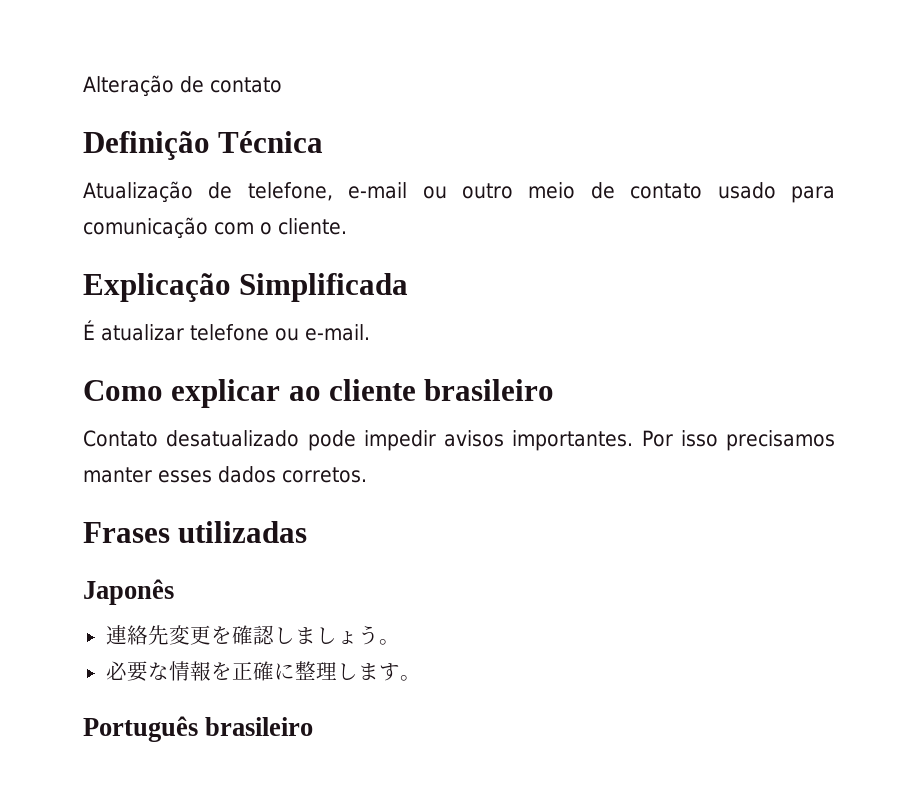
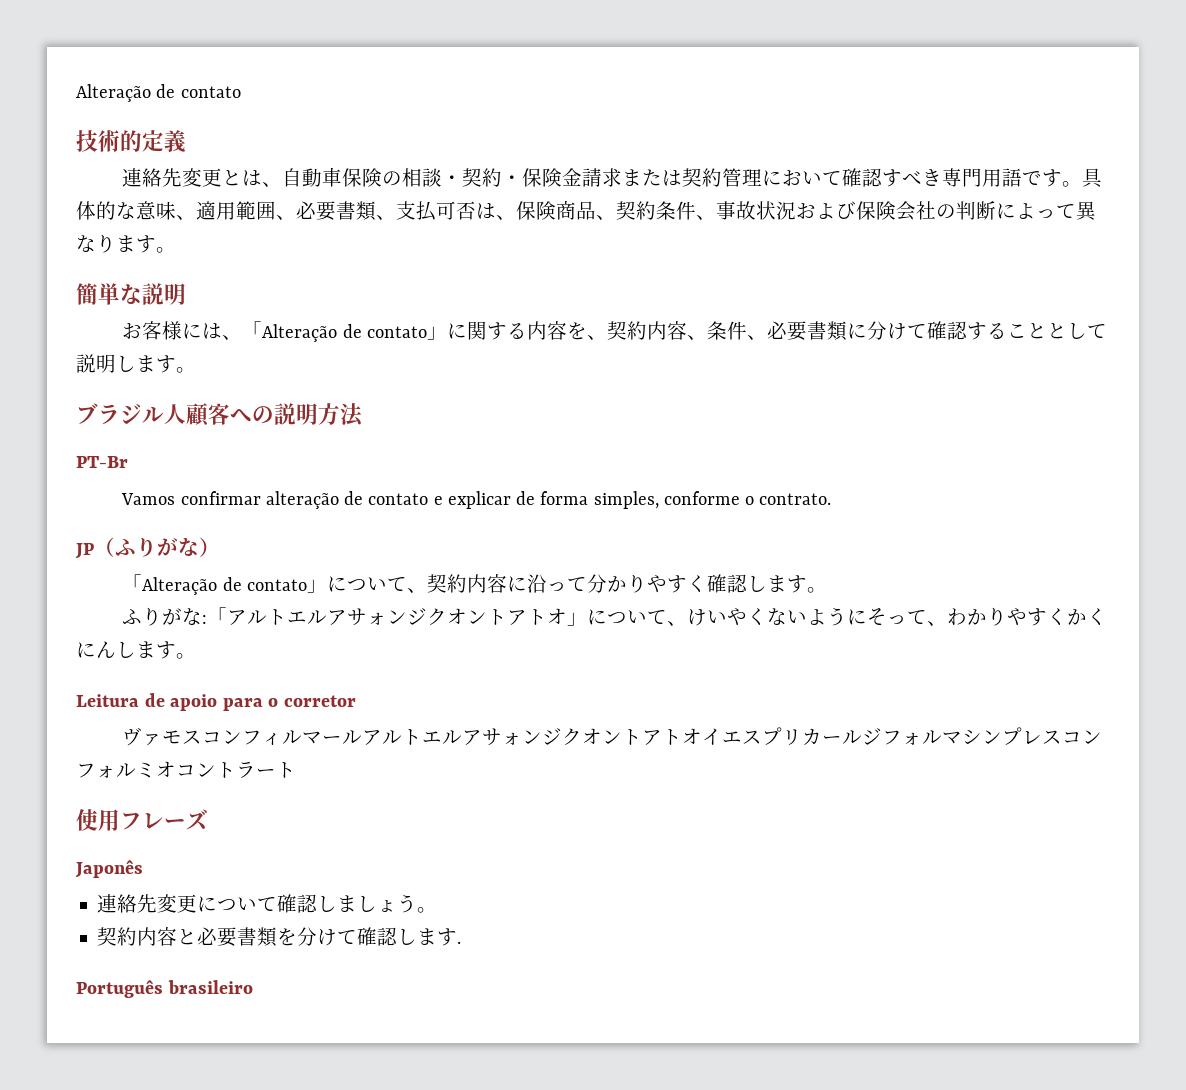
- Definição Técnica
- Atualização de telefone, e-mail ou outro meio de contato usado para comunicação com o cliente.
- Explicação Simplificada
- É atualizar telefone ou e-mail.
- Como explicar ao cliente brasileiro
- Contato desatualizado pode impedir avisos importantes. Por isso precisamos manter esses dados corretos.
- Frases utilizadas
+ 技術的定義
+ 連絡先変更とは、自動車保険の相談・契約・保険金請求または契約管理において確認すべき専門用語です。具体的な意味、適用範囲、必要書類、支払可否は、保険商品、契約条件、事故状況および保険会社の判断によって異なります。
+ 簡単な説明
+ お客様には、「Alteração de contato」に関する内容を、契約内容、条件、必要書類に分けて確認することとして説明します。
+ ブラジル人顧客への説明方法
+ PT-Br
+ Vamos confirmar alteração de contato e explicar de forma simples, conforme o contrato.
+ JP（ふりがな）
+ 「Alteração de contato」について、契約内容に沿って分かりやすく確認します。
+ ふりがな:「アルトエルアサォンジクオントアトオ」について、けいやくないようにそって、わかりやすくかくにんします。
+ Leitura de apoio para o corretor
+ ヴァモスコンフィルマールアルトエルアサォンジクオントアトオイエスプリカールジフォルマシンプレスコンフォルミオコントラート
+ 使用フレーズ
- 連絡先変更を確認しましょう。
+ 連絡先変更について確認しましょう。
- 必要な情報を正確に整理します。
+ 契約内容と必要書類を分けて確認します.

